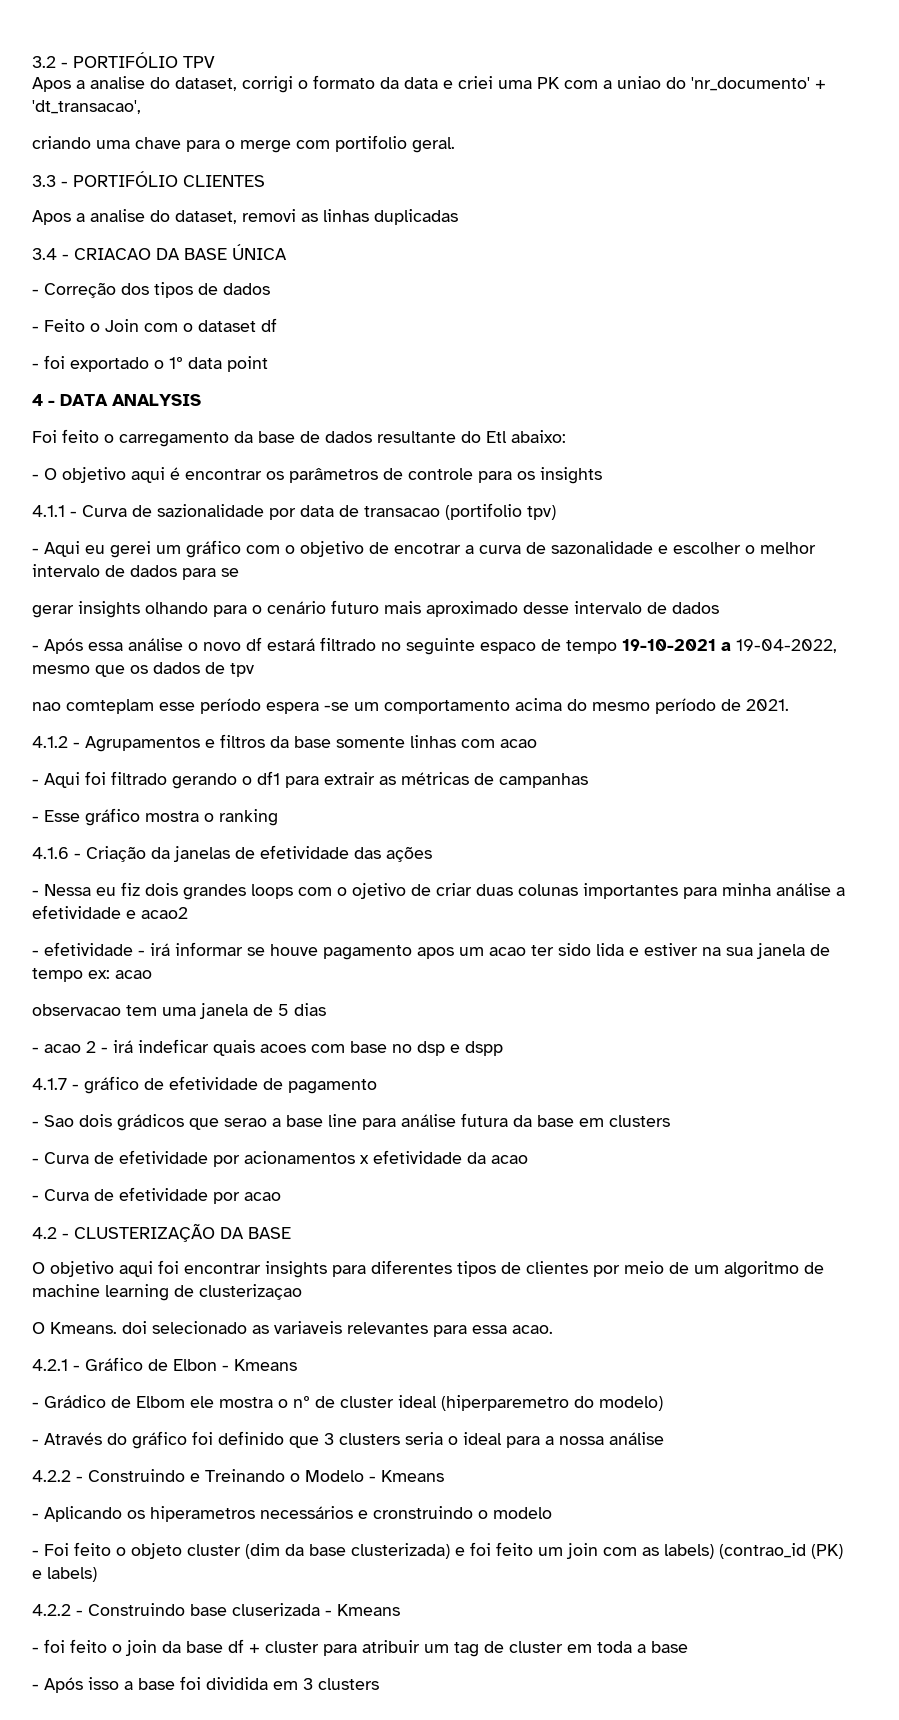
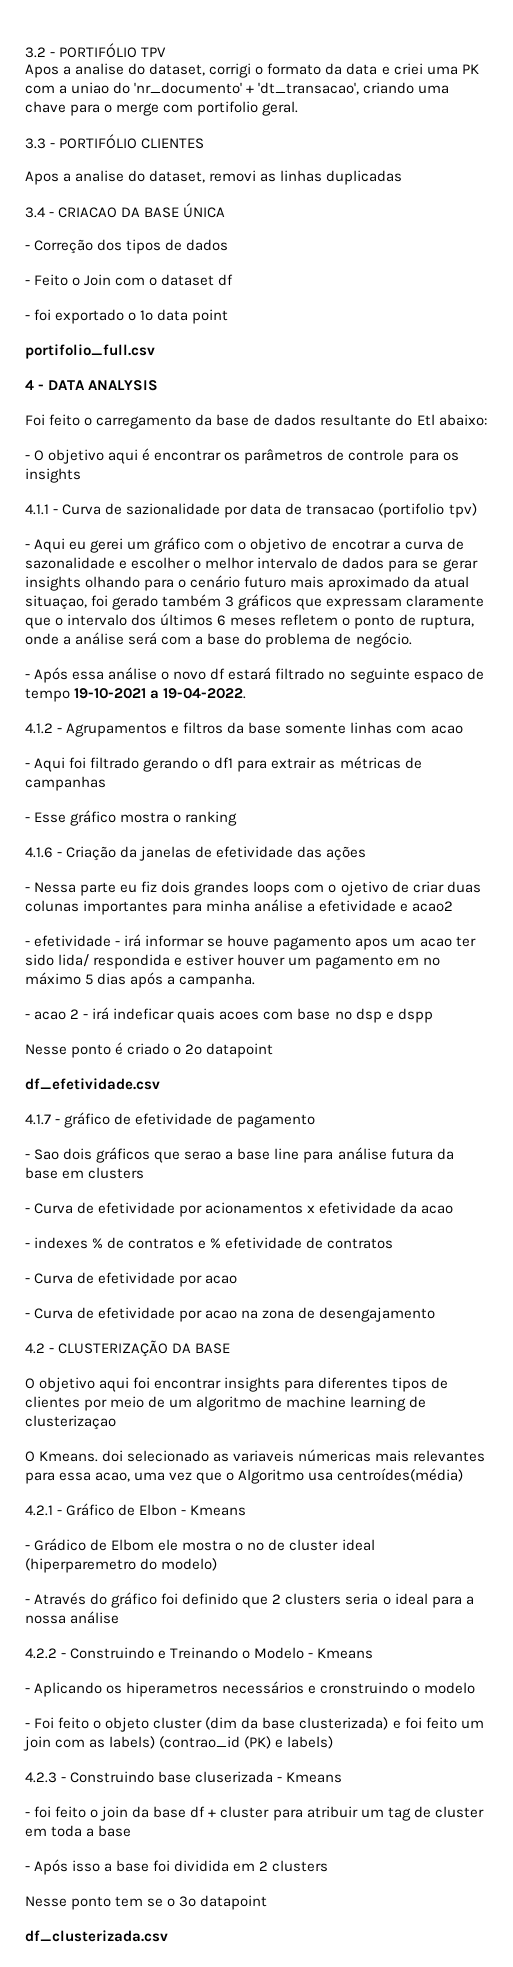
- Apos a analise do dataset, corrigi o formato da data e criei uma PK com a uniao do 'nr_documento' + 'dt_transacao',
- criando uma chave para o merge com portifolio geral.
+ Apos a analise do dataset, corrigi o formato da data e criei uma PK com a uniao do 'nr_documento' + 'dt_transacao', criando uma chave para o merge com portifolio geral.
+ portifolio_full.csv
- - Aqui eu gerei um gráfico com o objetivo de encotrar a curva de sazonalidade e escolher o melhor intervalo de dados para se
- gerar insights olhando para o cenário futuro mais aproximado desse intervalo de dados
+ - Aqui eu gerei um gráfico com o objetivo de encotrar a curva de sazonalidade e escolher o melhor intervalo de dados para se gerar insights olhando para o cenário futuro mais aproximado da atual situaçao, foi gerado também 3 gráficos que expressam claramente que o intervalo dos últimos 6 meses refletem o ponto de ruptura, onde a análise será com a base do problema de negócio.
- - Após essa análise o novo df estará filtrado no seguinte espaco de tempo 19-10-2021 a 19-04-2022, mesmo que os dados de tpv
- nao comteplam esse período espera -se um comportamento acima do mesmo período de 2021.
+ - Após essa análise o novo df estará filtrado no seguinte espaco de tempo 19-10-2021 a 19-04-2022.
- - Nessa eu fiz dois grandes loops com o ojetivo de criar duas colunas importantes para minha análise a efetividade e acao2
+ - Nessa parte eu fiz dois grandes loops com o ojetivo de criar duas colunas importantes para minha análise a efetividade e acao2
- - efetividade - irá informar se houve pagamento apos um acao ter sido lida e estiver na sua janela de tempo ex: acao
- observacao tem uma janela de 5 dias
+ - efetividade - irá informar se houve pagamento apos um acao ter sido lida/ respondida e estiver houver um pagamento em no máximo 5 dias após a campanha.
+ Nesse ponto é criado o 2º datapoint
+ df_efetividade.csv
- - Sao dois grádicos que serao a base line para análise futura da base em clusters
+ - Sao dois gráficos que serao a base line para análise futura da base em clusters
+ - indexes % de contratos e % efetividade de contratos
  - Curva de efetividade por acao
+ - Curva de efetividade por acao na zona de desengajamento
- O Kmeans. doi selecionado as variaveis relevantes para essa acao.
+ O Kmeans. doi selecionado as variaveis númericas mais relevantes para essa acao, uma vez que o Algoritmo usa centroídes(média)
- - Através do gráfico foi definido que 3 clusters seria o ideal para a nossa análise
+ - Através do gráfico foi definido que 2 clusters seria o ideal para a nossa análise
- 4.2.2 - Construindo base cluserizada - Kmeans
+ 4.2.3 - Construindo base cluserizada - Kmeans
- - Após isso a base foi dividida em 3 clusters
+ - Após isso a base foi dividida em 2 clusters
+ Nesse ponto tem se o 3º datapoint
+ df_clusterizada.csv

